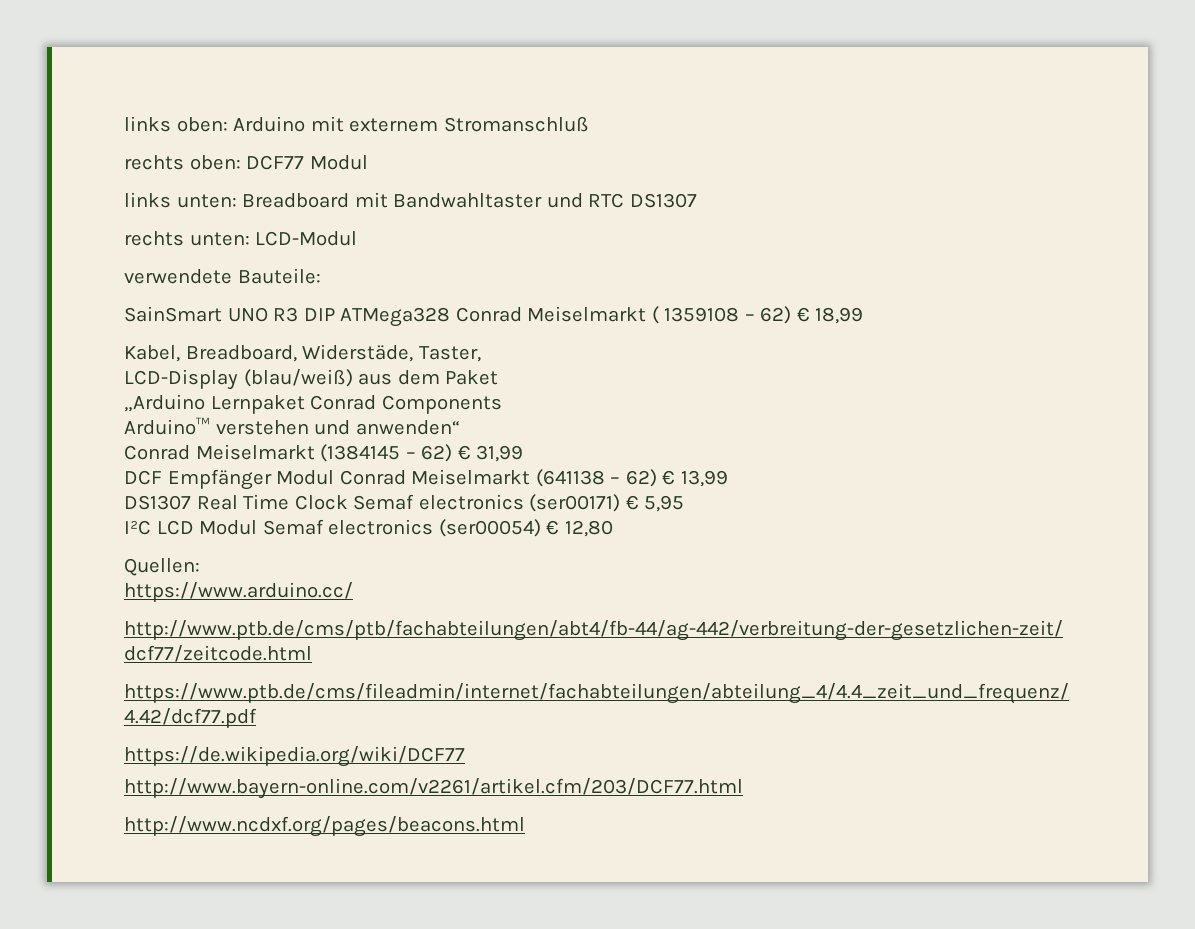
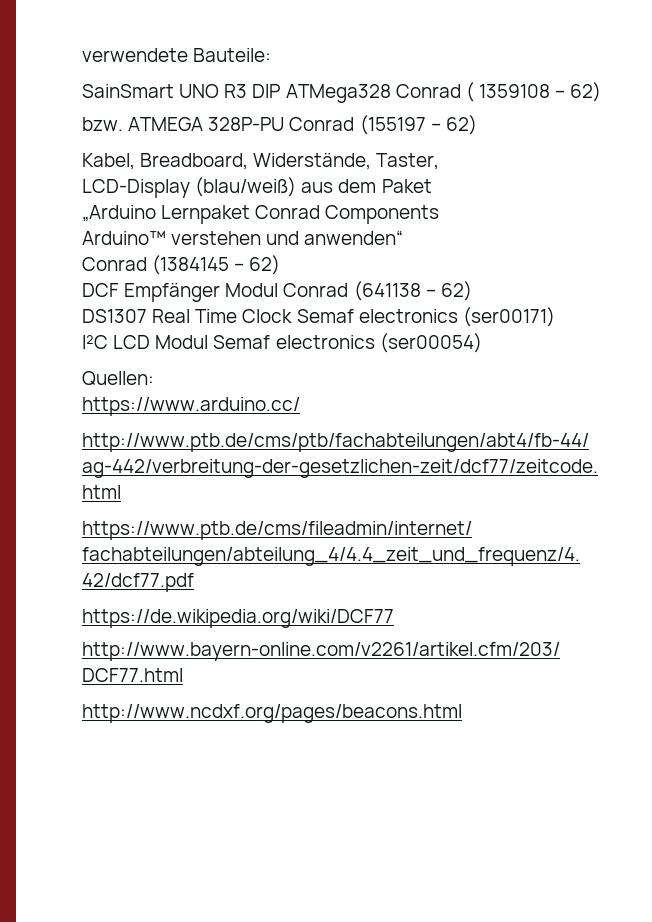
- links oben: Arduino mit externem Stromanschluß
- rechts oben: DCF77 Modul
- links unten: Breadboard mit Bandwahltaster und RTC DS1307
- rechts unten: LCD-Modul
- SainSmart UNO R3 DIP ATMega328 Conrad Meiselmarkt ( 1359108 – 62) € 18,99
+ SainSmart UNO R3 DIP ATMega328 Conrad ( 1359108 – 62)
+ bzw. ATMEGA 328P-PU Conrad (155197 – 62)
- Kabel, Breadboard, Widerstäde, Taster,
+ Kabel, Breadboard, Widerstände, Taster,
- Conrad Meiselmarkt (1384145 – 62) € 31,99
+ Conrad (1384145 – 62)
- DCF Empfänger Modul Conrad Meiselmarkt (641138 – 62) € 13,99
+ DCF Empfänger Modul Conrad (641138 – 62)
- DS1307 Real Time Clock Semaf electronics (ser00171) € 5,95
+ DS1307 Real Time Clock Semaf electronics (ser00171)
- I²C LCD Modul Semaf electronics (ser00054) € 12,80
+ I²C LCD Modul Semaf electronics (ser00054)

